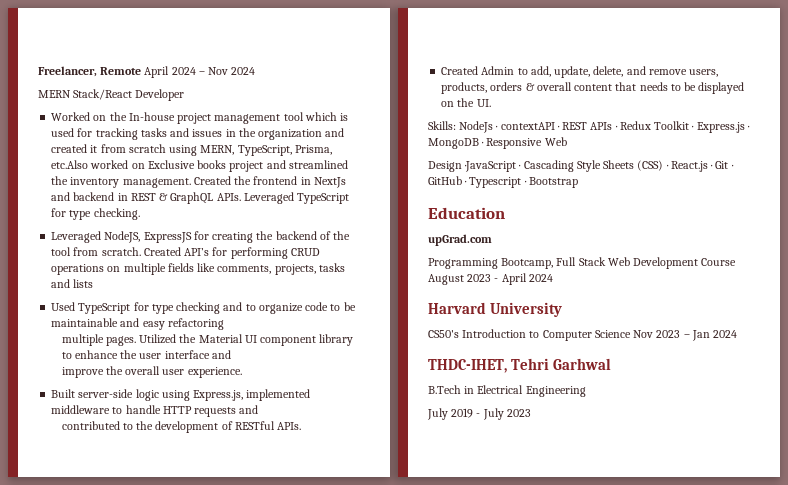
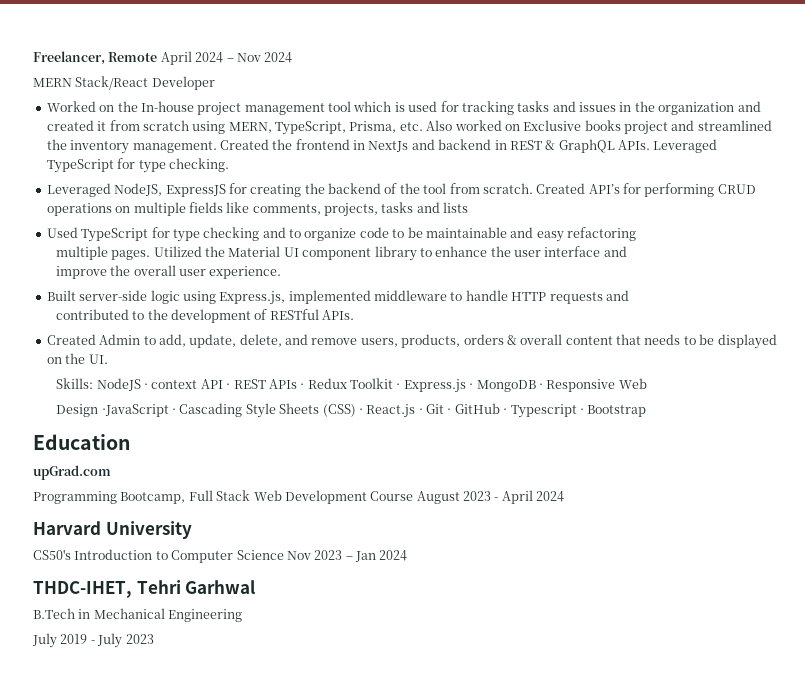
- Worked on the In-house project management tool which is used for tracking tasks and issues in the organization and created it from scratch using MERN, TypeScript, Prisma, etc.Also worked on Exclusive books project and streamlined the inventory management.
+ Worked on the In-house project management tool which is used for tracking tasks and issues in the organization and created it from scratch using MERN, TypeScript, Prisma, etc. Also worked on Exclusive books project and streamlined the inventory management.
- Skills: NodeJs · contextAPI · REST APIs · Redux Toolkit · Express.js · MongoDB · Responsive Web
+ Skills: NodeJS · context API · REST APIs · Redux Toolkit · Express.js · MongoDB · Responsive Web
- B.Tech in Electrical Engineering
+ B.Tech in Mechanical Engineering

